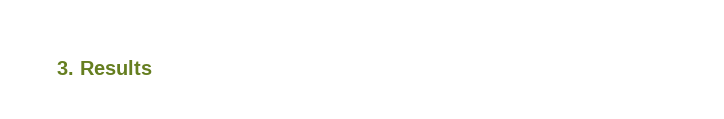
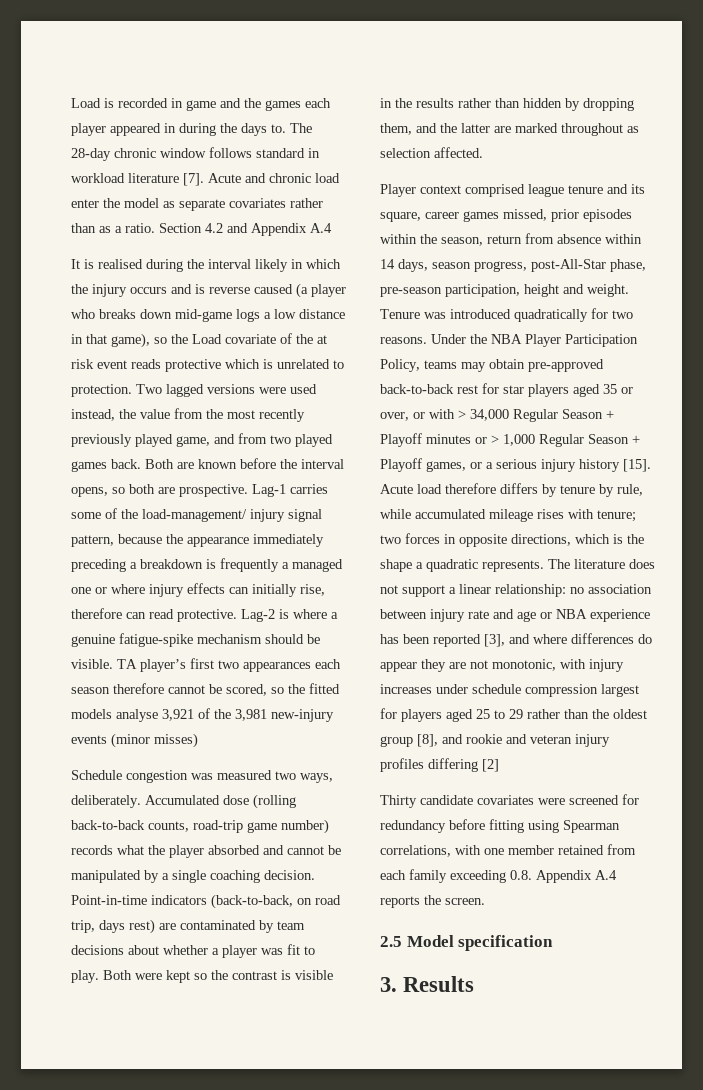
+ Load is recorded in game and the games each player appeared in during the days to. The 28-day chronic window follows standard in workload literature [7]. Acute and chronic load enter the model as separate covariates rather than as a ratio. Section 4.2 and Appendix A.4
+ It is realised during the interval likely in which the injury occurs and is reverse caused (a player who breaks down mid-game logs a low distance in that game), so the Load covariate of the at risk event reads protective which is unrelated to protection. Two lagged versions were used instead, the value from the most recently previously played game, and from two played games back. Both are known before the interval opens, so both are prospective. Lag-1 carries some of the load-management/ injury signal pattern, because the appearance immediately preceding a breakdown is frequently a managed one or where injury effects can initially rise, therefore can read protective. Lag-2 is where a genuine fatigue-spike mechanism should be visible. TA player’s first two appearances each season therefore cannot be scored, so the fitted models analyse 3,921 of the 3,981 new-injury events (minor misses)
+ Schedule congestion was measured two ways, deliberately. Accumulated dose (rolling back-to-back counts, road-trip game number) records what the player absorbed and cannot be manipulated by a single coaching decision. Point-in-time indicators (back-to-back, on road trip, days rest) are contaminated by team decisions about whether a player was fit to play. Both were kept so the contrast is visible in the results rather than hidden by dropping them, and the latter are marked throughout as selection affected.
+ Player context comprised league tenure and its square, career games missed, prior episodes within the season, return from absence within 14 days, season progress, post-All-Star phase, pre-season participation, height and weight. Tenure was introduced quadratically for two reasons. Under the NBA Player Participation Policy, teams may obtain pre-approved back-to-back rest for star players aged 35 or over, or with > 34,000 Regular Season + Playoff minutes or > 1,000 Regular Season + Playoff games, or a serious injury history [15]. Acute load therefore differs by tenure by rule, while accumulated mileage rises with tenure; two forces in opposite directions, which is the shape a quadratic represents. The literature does not support a linear relationship: no association between injury rate and age or NBA experience has been reported [3], and where differences do appear they are not monotonic, with injury increases under schedule compression largest for players aged 25 to 29 rather than the oldest group [8], and rookie and veteran injury profiles differing [2]
+ Thirty candidate covariates were screened for redundancy before fitting using Spearman correlations, with one member retained from each family exceeding 0.8. Appendix A.4 reports the screen.
+ 2.5 Model specification

